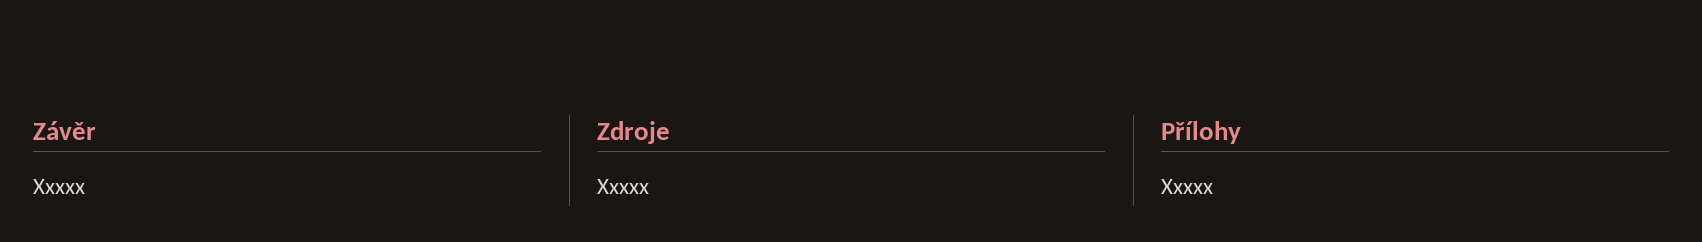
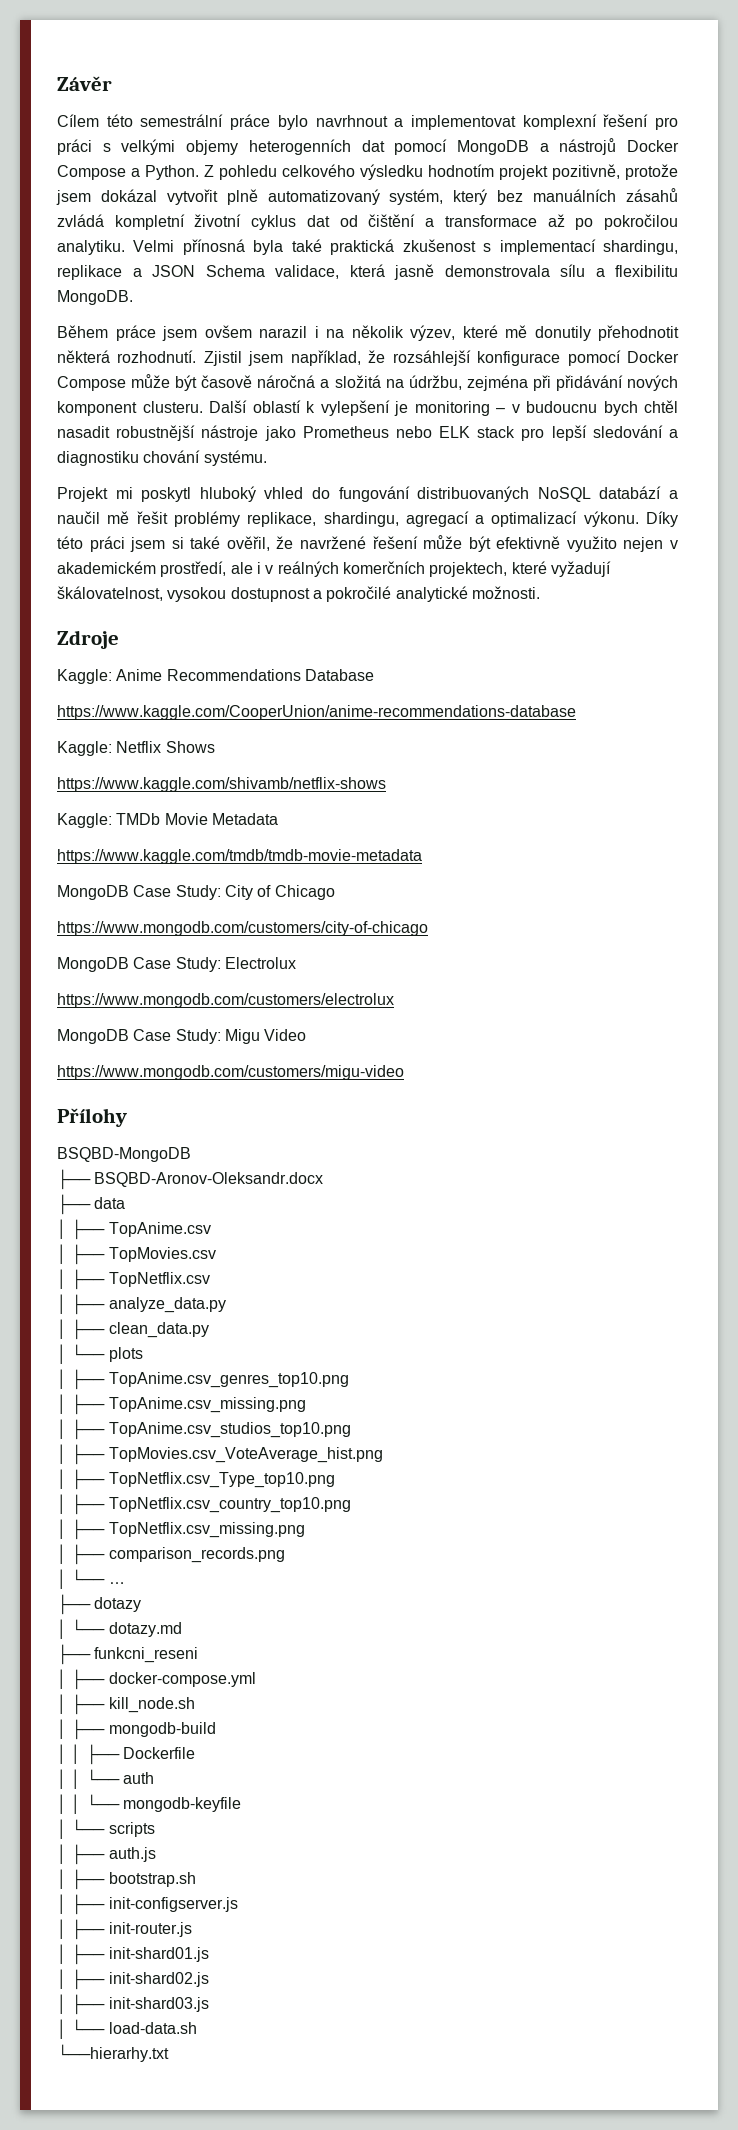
  Závěr
- Xxxxx
+ Cílem této semestrální práce bylo navrhnout a implementovat komplexní řešení pro práci s velkými objemy heterogenních dat pomocí MongoDB a nástrojů Docker Compose a Python. Z pohledu celkového výsledku hodnotím projekt pozitivně, protože jsem dokázal vytvořit plně automatizovaný systém, který bez manuálních zásahů zvládá kompletní životní cyklus dat od čištění a transformace až po pokročilou analytiku. Velmi přínosná byla také praktická zkušenost s implementací shardingu, replikace a JSON Schema validace, která jasně demonstrovala sílu a flexibilitu MongoDB.
+ Během práce jsem ovšem narazil i na několik výzev, které mě donutily přehodnotit některá rozhodnutí. Zjistil jsem například, že rozsáhlejší konfigurace pomocí Docker Compose může být časově náročná a složitá na údržbu, zejména při přidávání nových komponent clusteru. Další oblastí k vylepšení je monitoring – v budoucnu bych chtěl nasadit robustnější nástroje jako Prometheus nebo ELK stack pro lepší sledování a diagnostiku chování systému.
+ Projekt mi poskytl hluboký vhled do fungování distribuovaných NoSQL databází a naučil mě řešit problémy replikace, shardingu, agregací a optimalizací výkonu. Díky této práci jsem si také ověřil, že navržené řešení může být efektivně využito nejen v akademickém prostředí, ale i v reálných komerčních projektech, které vyžadují škálovatelnost, vysokou dostupnost a pokročilé analytické možnosti.
  Zdroje
- Xxxxx
+ Kaggle: Anime Recommendations Database
+ https://www.kaggle.com/CooperUnion/anime-recommendations-database
+ Kaggle: Netflix Shows
+ https://www.kaggle.com/shivamb/netflix-shows
+ Kaggle: TMDb Movie Metadata
+ https://www.kaggle.com/tmdb/tmdb-movie-metadata
+ MongoDB Case Study: City of Chicago
+ https://www.mongodb.com/customers/city-of-chicago
+ MongoDB Case Study: Electrolux
+ https://www.mongodb.com/customers/electrolux
+ MongoDB Case Study: Migu Video
+ https://www.mongodb.com/customers/migu-video
  Přílohy
- Xxxxx
+ BSQBD-MongoDB
+ ├── BSQBD-Aronov-Oleksandr.docx
+ ├── data
+ │ ├── TopAnime.csv
+ │ ├── TopMovies.csv
+ │ ├── TopNetflix.csv
+ │ ├── analyze_data.py
+ │ ├── clean_data.py
+ │ └── plots
+ │ ├── TopAnime.csv_genres_top10.png
+ │ ├── TopAnime.csv_missing.png
+ │ ├── TopAnime.csv_studios_top10.png
+ │ ├── TopMovies.csv_VoteAverage_hist.png
+ │ ├── TopNetflix.csv_Type_top10.png
+ │ ├── TopNetflix.csv_country_top10.png
+ │ ├── TopNetflix.csv_missing.png
+ │ ├── comparison_records.png
+ │ └── …
+ ├── dotazy
+ │ └── dotazy.md
+ ├── funkcni_reseni
+ │ ├── docker-compose.yml
+ │ ├── kill_node.sh
+ │ ├── mongodb-build
+ │ │ ├── Dockerfile
+ │ │ └── auth
+ │ │ └── mongodb-keyfile
+ │ └── scripts
+ │ ├── auth.js
+ │ ├── bootstrap.sh
+ │ ├── init-configserver.js
+ │ ├── init-router.js
+ │ ├── init-shard01.js
+ │ ├── init-shard02.js
+ │ ├── init-shard03.js
+ │ └── load-data.sh
+ └──hierarhy.txt

